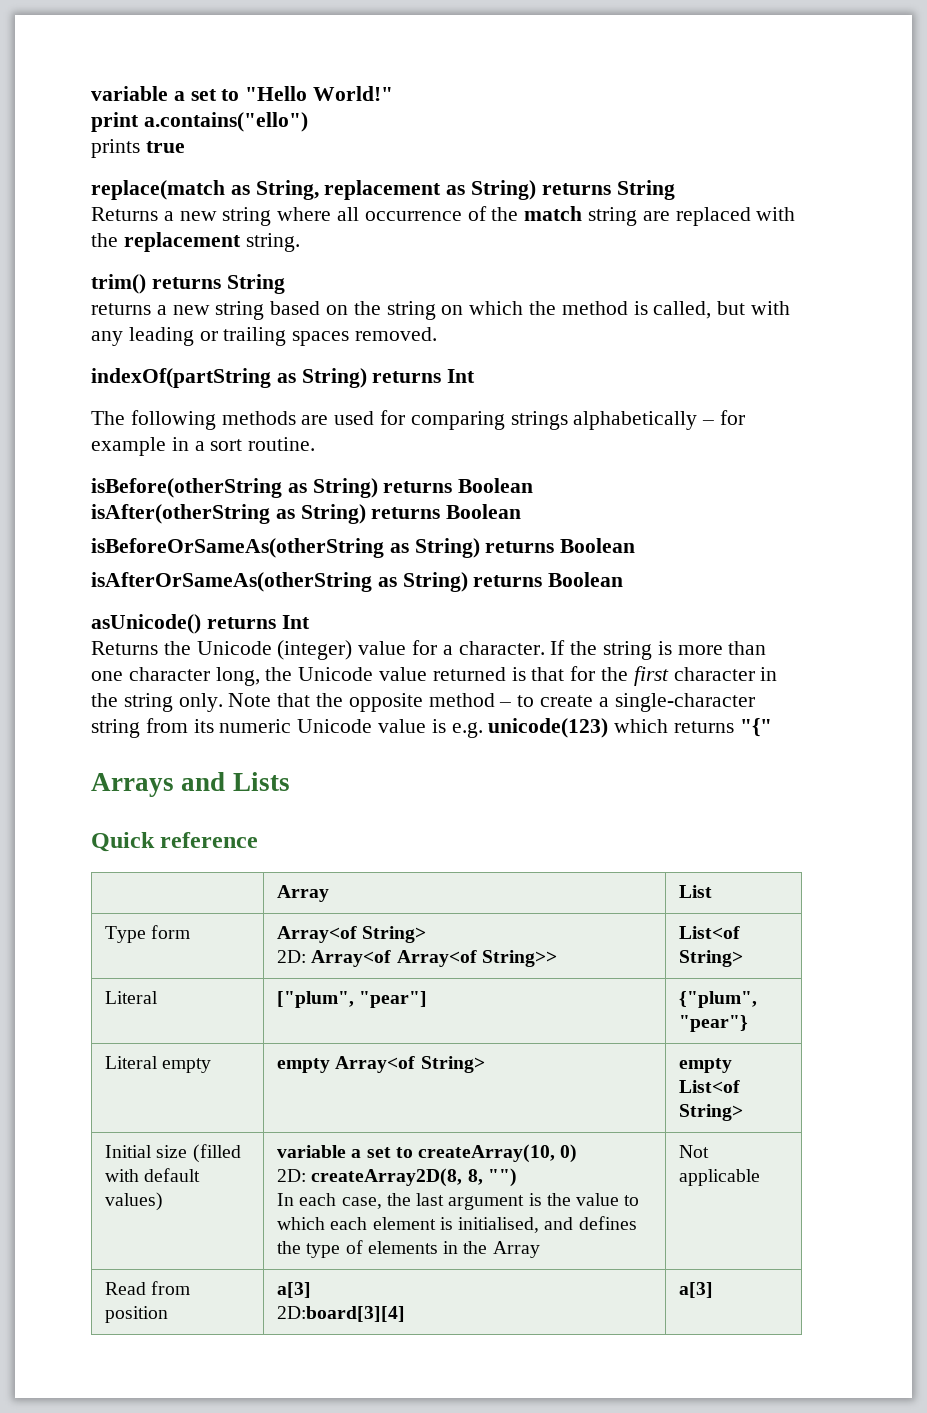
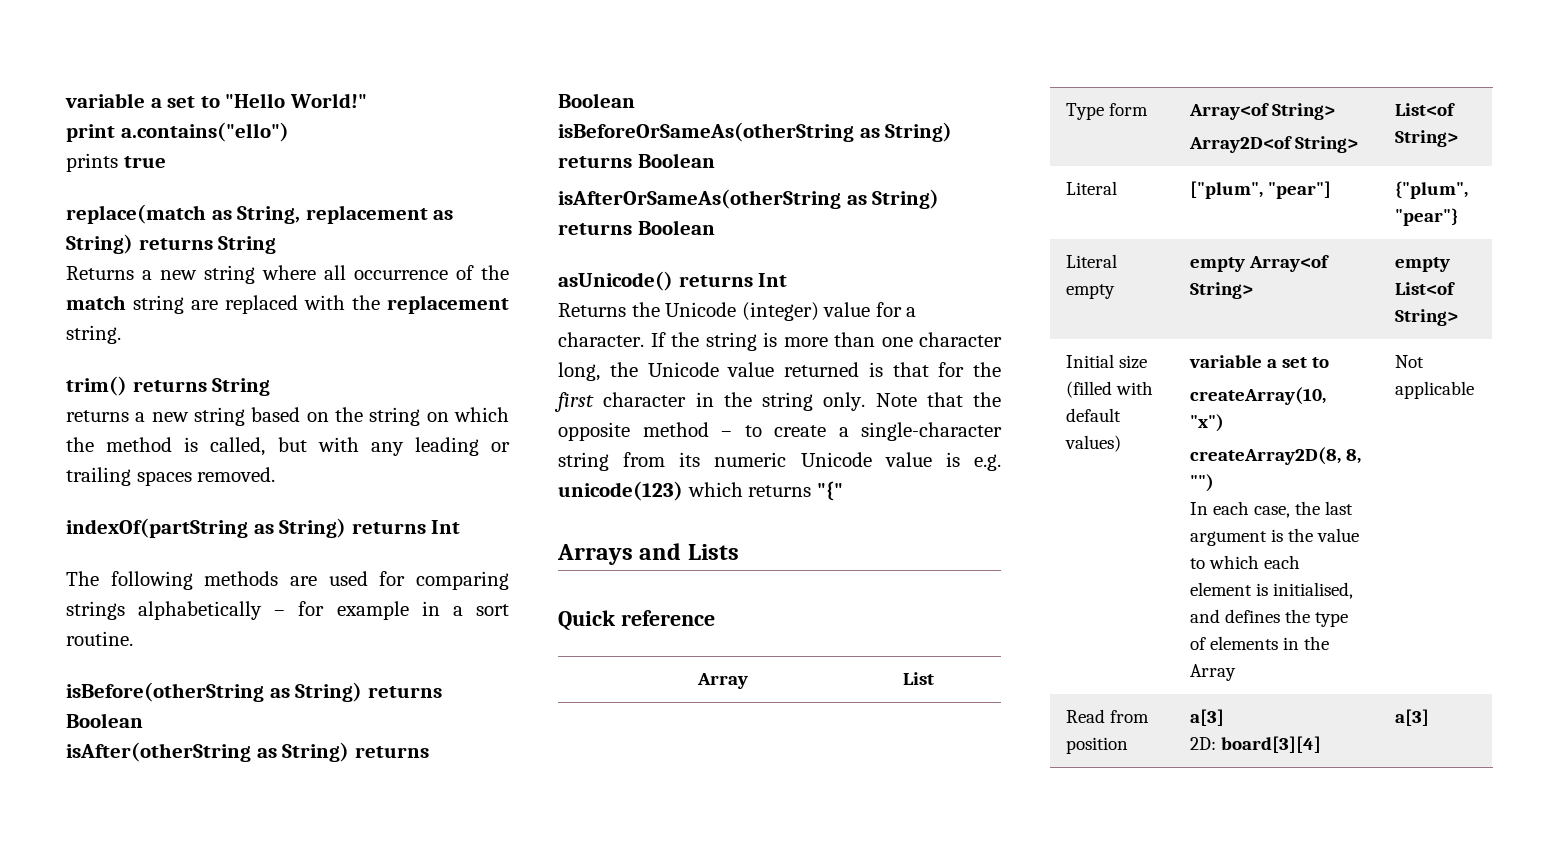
  Type form | Array<of String>
- 2D: Array<of Array<of String>> | List<of String>
+ Array2D<of String> | List<of String>
- Initial size (filled with default values) | variable a set to createArray(10, 0)
- 2D: createArray2D(8, 8, "")
+ Initial size (filled with default values) | variable a set to
+ createArray(10, "x")
+ createArray2D(8, 8, "")
  Read from position | a[3]
- 2D:board[3][4] | a[3]
+ 2D: board[3][4] | a[3]

